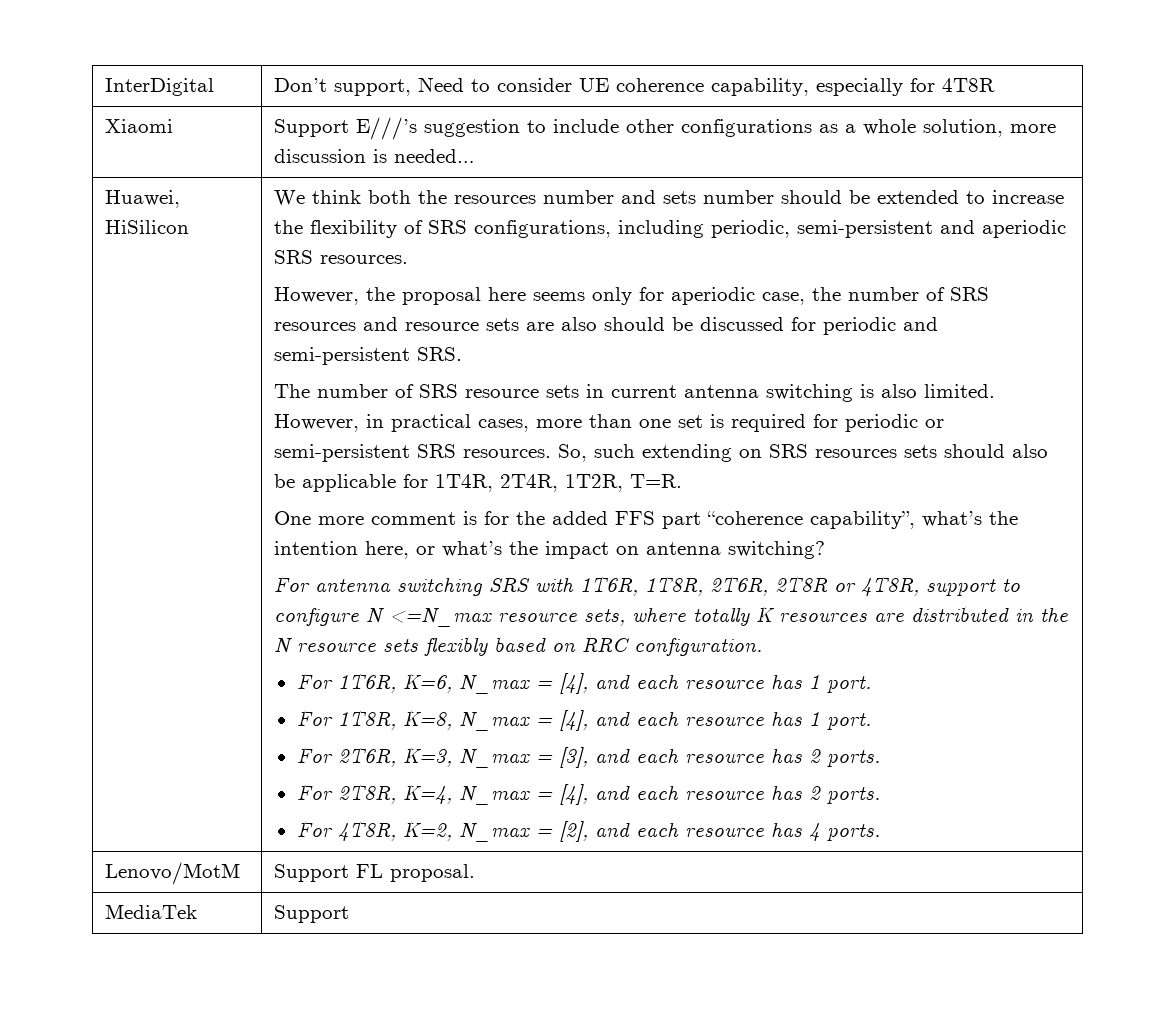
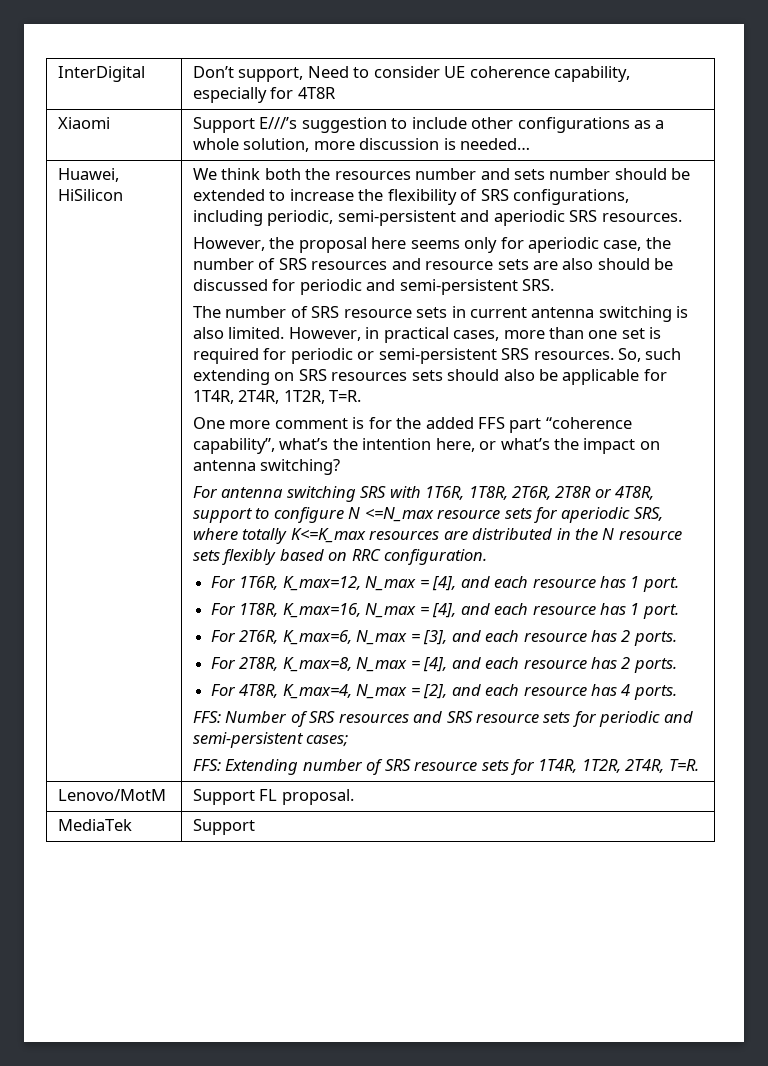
- For antenna switching SRS with 1T6R, 1T8R, 2T6R, 2T8R or 4T8R, support to configure N <=N_max resource sets, where totally K resources are distributed in the N resource sets flexibly based on RRC configuration.
+ For antenna switching SRS with 1T6R, 1T8R, 2T6R, 2T8R or 4T8R, support to configure N <=N_max resource sets for aperiodic SRS, where totally K<=K_max resources are distributed in the N resource sets flexibly based on RRC configuration.
- For 1T6R, K=6, N_max = [4], and each resource has 1 port.
+ For 1T6R, K_max=12, N_max = [4], and each resource has 1 port.
- For 1T8R, K=8, N_max = [4], and each resource has 1 port.
+ For 1T8R, K_max=16, N_max = [4], and each resource has 1 port.
- For 2T6R, K=3, N_max = [3], and each resource has 2 ports.
+ For 2T6R, K_max=6, N_max = [3], and each resource has 2 ports.
- For 2T8R, K=4, N_max = [4], and each resource has 2 ports.
+ For 2T8R, K_max=8, N_max = [4], and each resource has 2 ports.
- For 4T8R, K=2, N_max = [2], and each resource has 4 ports.
+ For 4T8R, K_max=4, N_max = [2], and each resource has 4 ports.
+ FFS: Number of SRS resources and SRS resource sets for periodic and semi-persistent cases;
+ FFS: Extending number of SRS resource sets for 1T4R, 1T2R, 2T4R, T=R.

